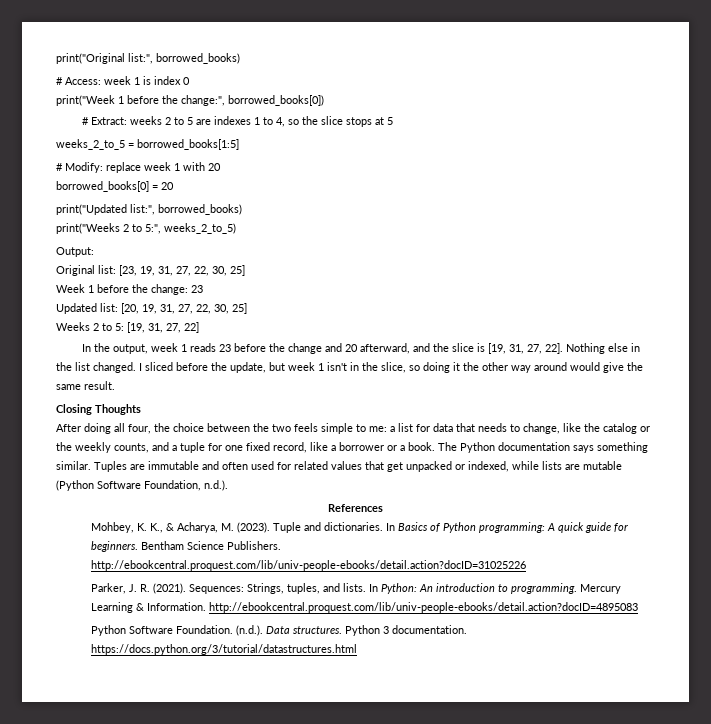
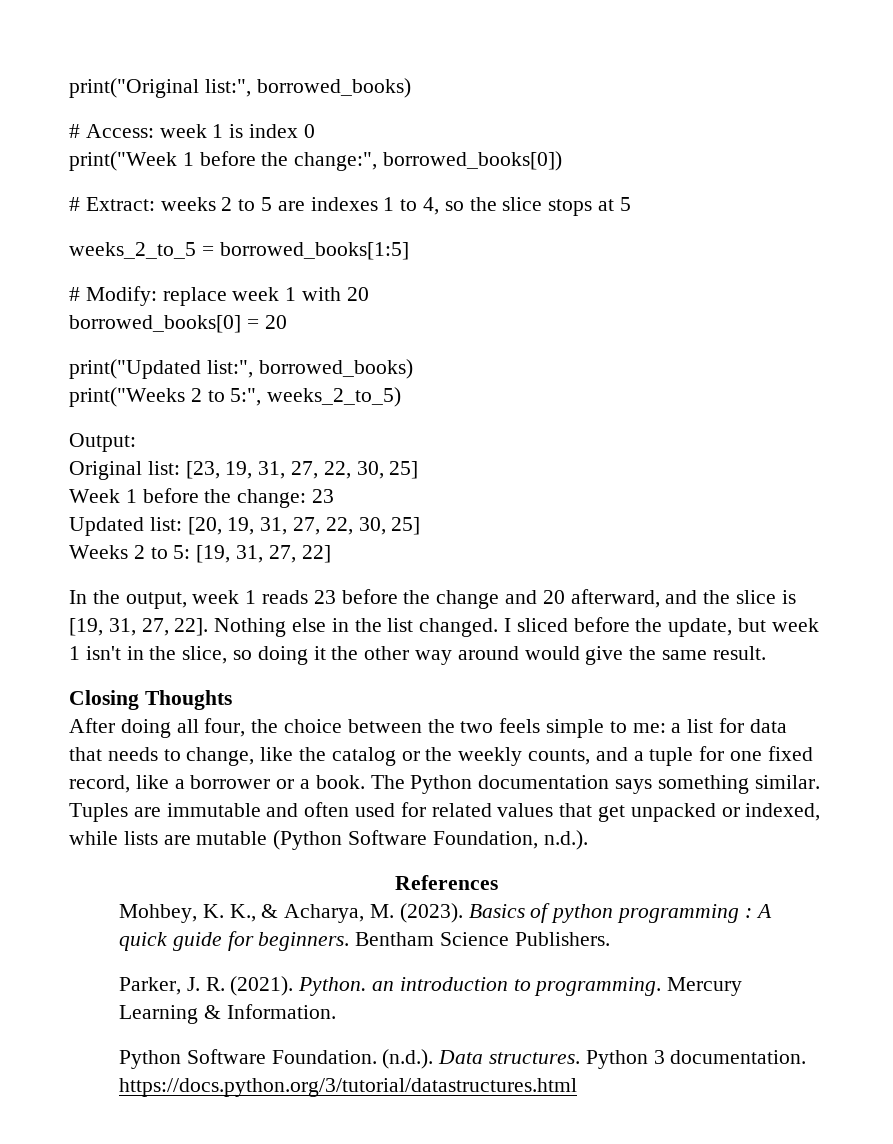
- Tuple and dictionaries. In Basics of Python programming: A quick guide for beginners.
+ Basics of python programming : A quick guide for beginners.
- Bentham Science Publishers. http://ebookcentral.proquest.com/lib/univ-people-ebooks/detail.action?docID=31025226
+ Bentham Science Publishers.
- Sequences: Strings, tuples, and lists. In Python: An introduction to programming.
+ Python. an introduction to programming.
- Mercury Learning & Information. http://ebookcentral.proquest.com/lib/univ-people-ebooks/detail.action?docID=4895083
+ Mercury Learning & Information.

